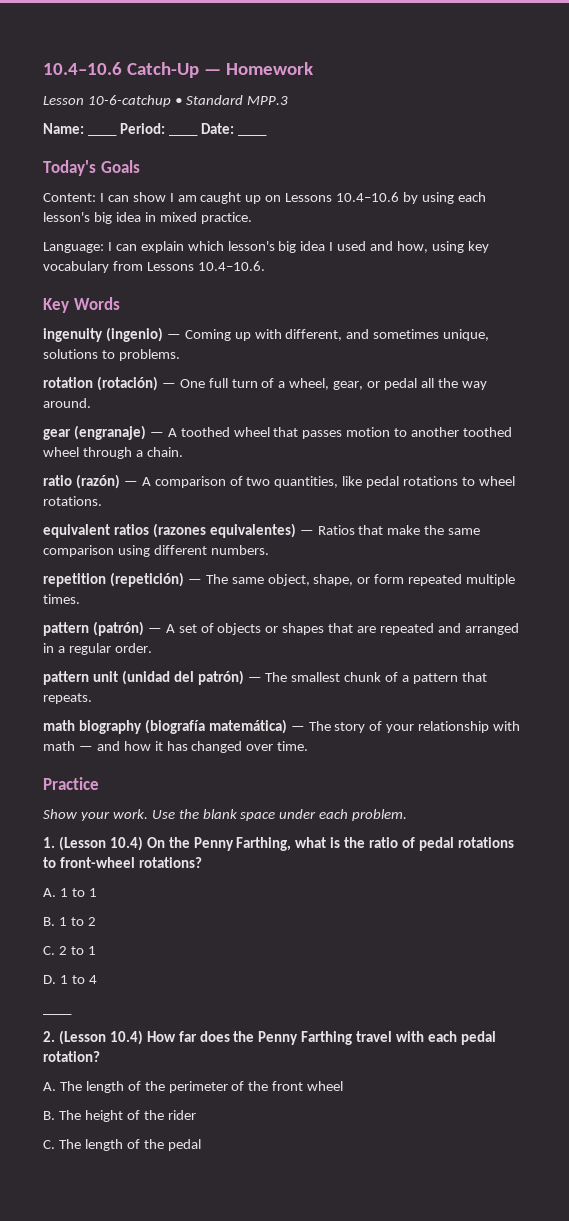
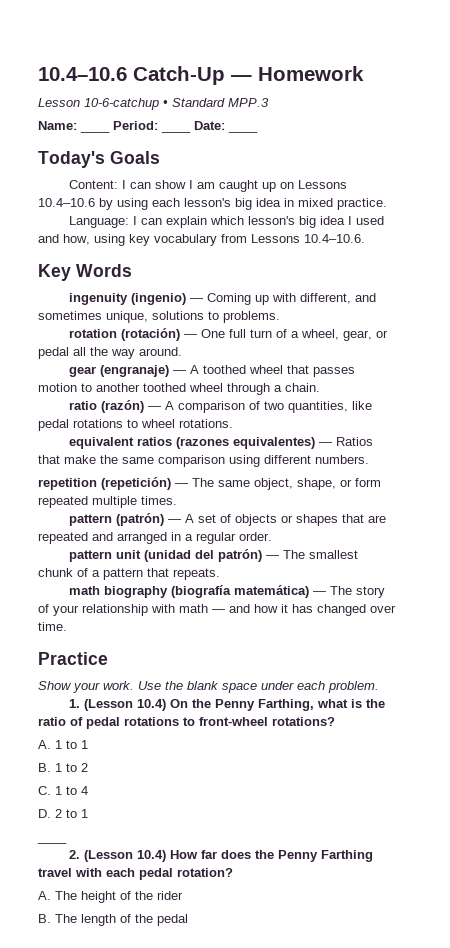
- C. 2 to 1
+ C. 1 to 4
+ D. 2 to 1
- D. 1 to 4
- A. The length of the perimeter of the front wheel
- B. The height of the rider
+ A. The height of the rider
- C. The length of the pedal
+ B. The length of the pedal

